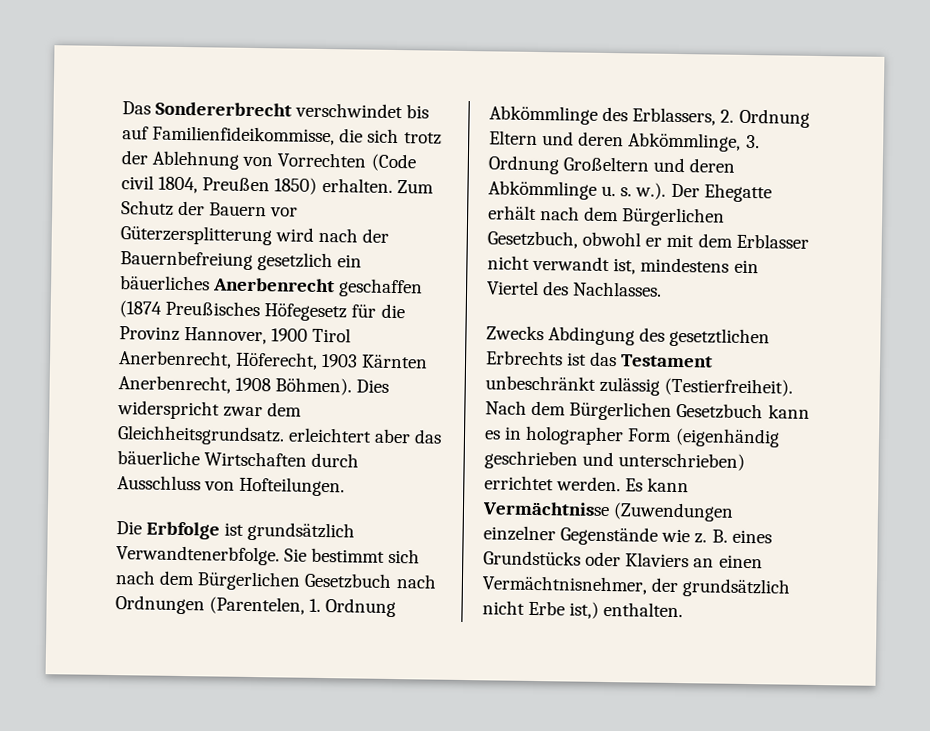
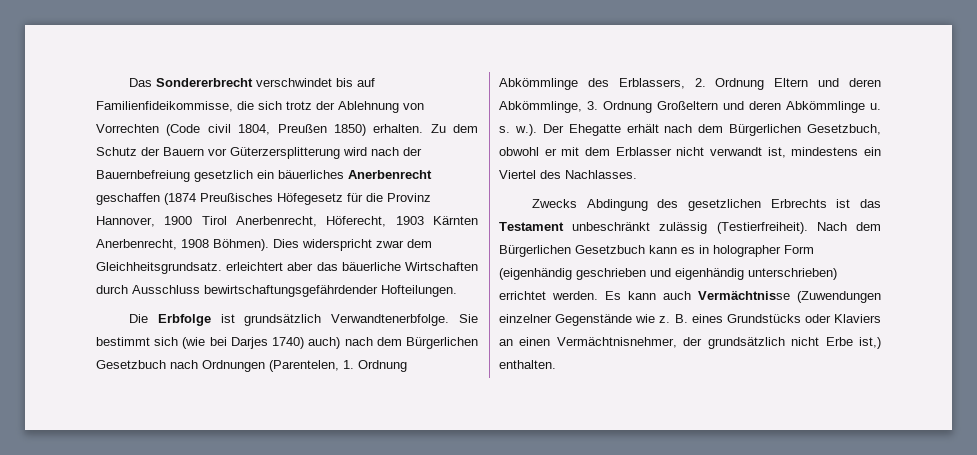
- Zum Schutz der Bauern vor Güterzersplitterung wird nach der Bauernbefreiung gesetzlich ein bäuerliches Anerbenrecht geschaffen (1874 Preußisches Höfegesetz für die Provinz Hannover, 1900 Tirol Anerbenrecht, Höferecht, 1903 Kärnten Anerbenrecht, 1908 Böhmen).
+ Zu dem Schutz der Bauern vor Güterzersplitterung wird nach der Bauernbefreiung gesetzlich ein bäuerliches Anerbenrecht geschaffen (1874 Preußisches Höfegesetz für die Provinz Hannover, 1900 Tirol Anerbenrecht, Höferecht, 1903 Kärnten Anerbenrecht, 1908 Böhmen).
- Dies widerspricht zwar dem Gleichheitsgrundsatz. erleichtert aber das bäuerliche Wirtschaften durch Ausschluss von Hofteilungen.
+ Dies widerspricht zwar dem Gleichheitsgrundsatz. erleichtert aber das bäuerliche Wirtschaften durch Ausschluss bewirtschaftungsgefährdender Hofteilungen.
- Sie bestimmt sich nach dem Bürgerlichen Gesetzbuch nach Ordnungen (Parentelen, 1. Ordnung Abkömmlinge des Erblassers, 2. Ordnung Eltern und deren Abkömmlinge, 3. Ordnung Großeltern und deren Abkömmlinge u. s. w.). Der Ehegatte erhält nach dem Bürgerlichen Gesetzbuch, obwohl er mit dem Erblasser nicht verwandt ist, mindestens ein Viertel des Nachlasses.
+ Sie bestimmt sich (wie bei Darjes 1740) auch) nach dem Bürgerlichen Gesetzbuch nach Ordnungen (Parentelen, 1. Ordnung Abkömmlinge des Erblassers, 2. Ordnung Eltern und deren Abkömmlinge, 3. Ordnung Großeltern und deren Abkömmlinge u. s. w.). Der Ehegatte erhält nach dem Bürgerlichen Gesetzbuch, obwohl er mit dem Erblasser nicht verwandt ist, mindestens ein Viertel des Nachlasses.
- Zwecks Abdingung des gesetztlichen Erbrechts ist das Testament unbeschränkt zulässig (Testierfreiheit).
+ Zwecks Abdingung des gesetzlichen Erbrechts ist das Testament unbeschränkt zulässig (Testierfreiheit).
- Nach dem Bürgerlichen Gesetzbuch kann es in holographer Form (eigenhändig geschrieben und unterschrieben) errichtet werden.
+ Nach dem Bürgerlichen Gesetzbuch kann es in holographer Form (eigenhändig geschrieben und eigenhändig unterschrieben) errichtet werden.
- Es kann Vermächtnisse (Zuwendungen einzelner Gegenstände wie z.
+ Es kann auch Vermächtnisse (Zuwendungen einzelner Gegenstände wie z.

